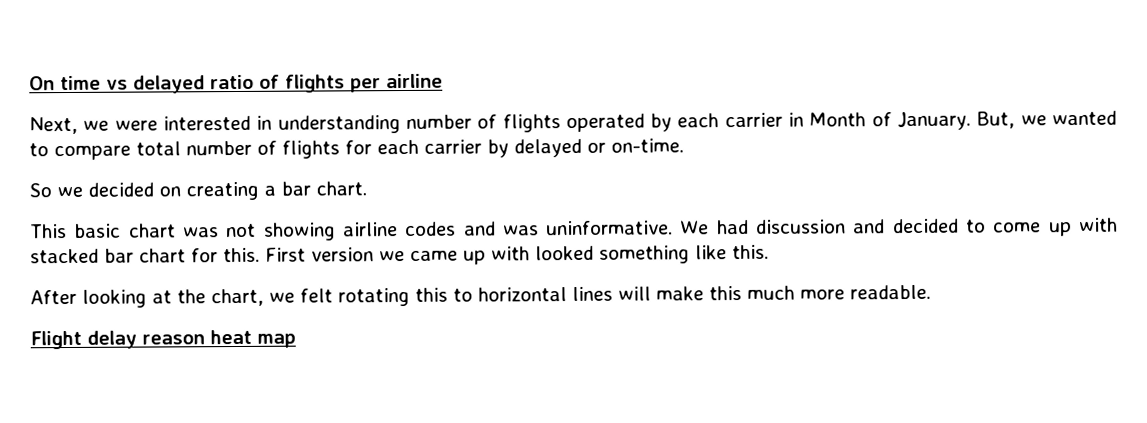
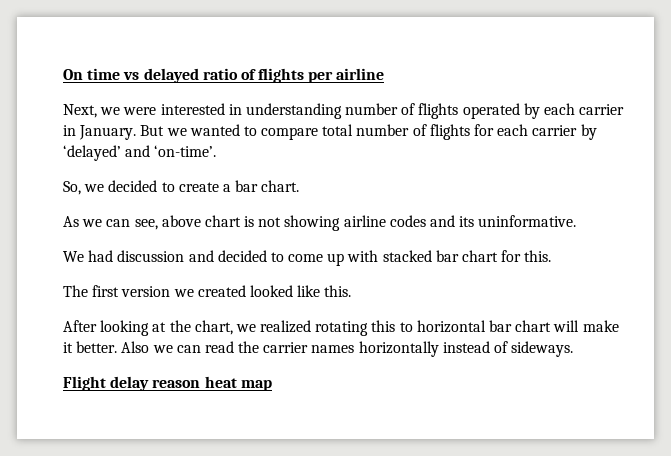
- Next, we were interested in understanding number of flights operated by each carrier in Month of January. But, we wanted to compare total number of flights for each carrier by delayed or on-time.
- So we decided on creating a bar chart.
- This basic chart was not showing airline codes and was uninformative. We had discussion and decided to come up with stacked bar chart for this. First version we came up with looked something like this.
+ Next, we were interested in understanding number of flights operated by each carrier in January. But we wanted to compare total number of flights for each carrier by ‘delayed’ and ‘on-time’.
+ So, we decided to create a bar chart.
+ As we can see, above chart is not showing airline codes and its uninformative.
+ We had discussion and decided to come up with stacked bar chart for this.
+ The first version we created looked like this.
- After looking at the chart, we felt rotating this to horizontal lines will make this much more readable.
+ After looking at the chart, we realized rotating this to horizontal bar chart will make it better. Also we can read the carrier names horizontally instead of sideways.

